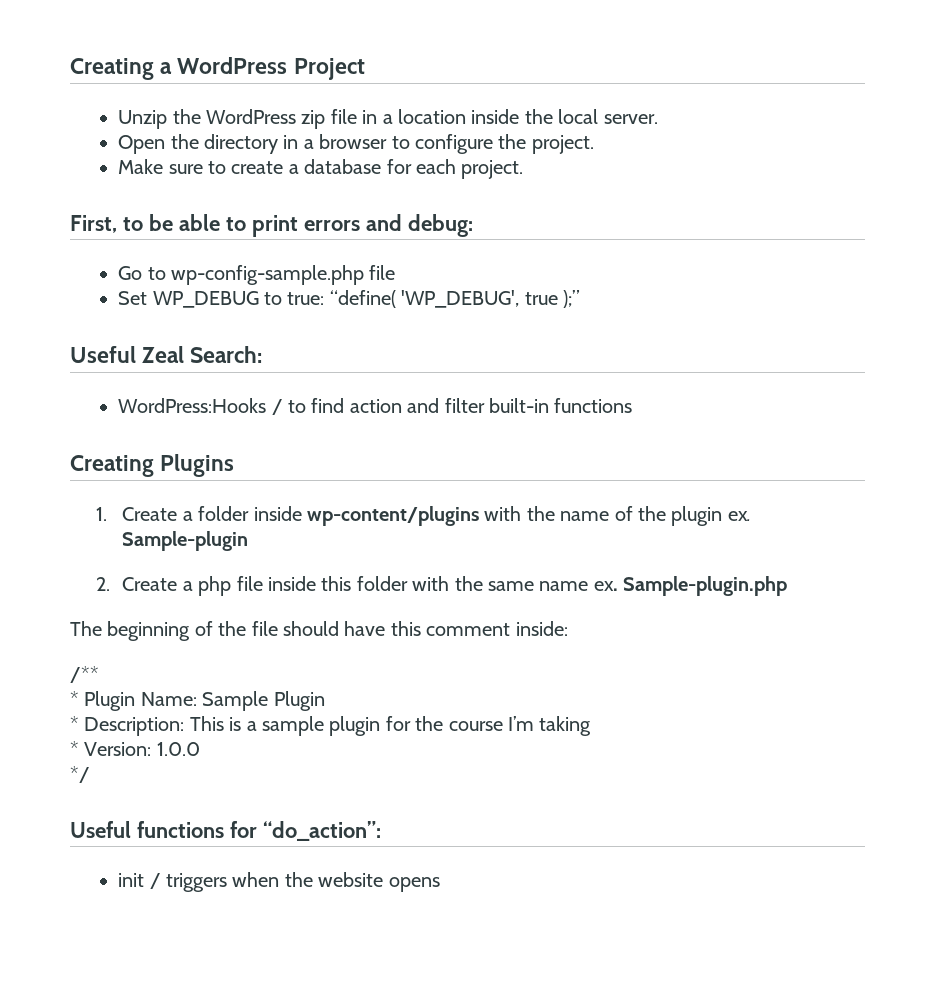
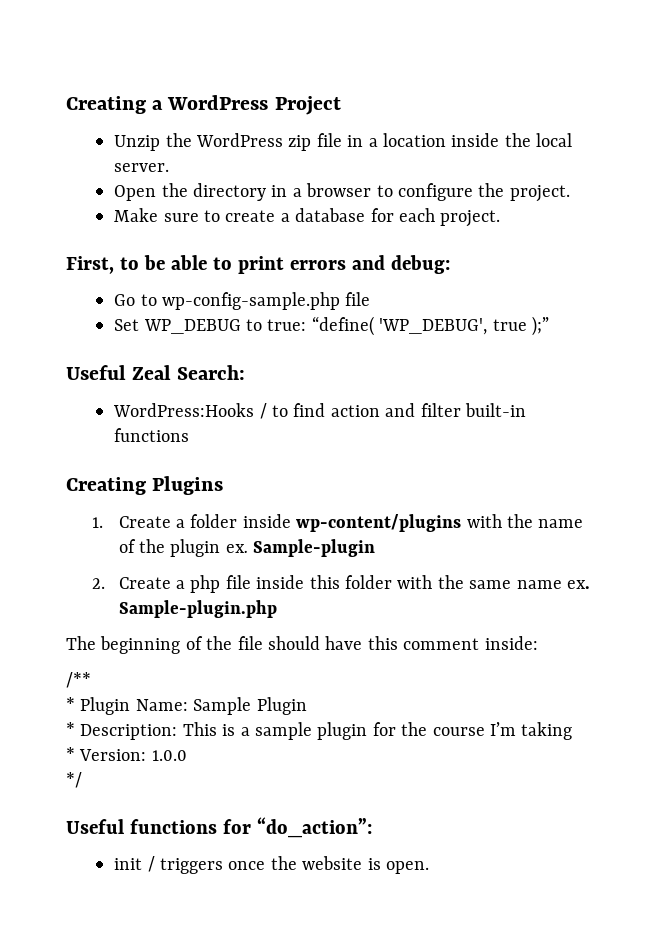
- init / triggers when the website opens
+ init / triggers once the website is open.

